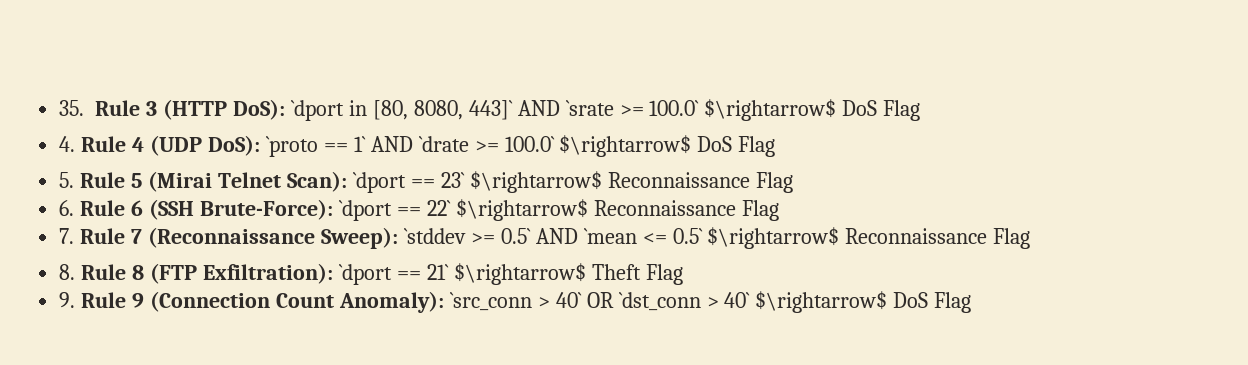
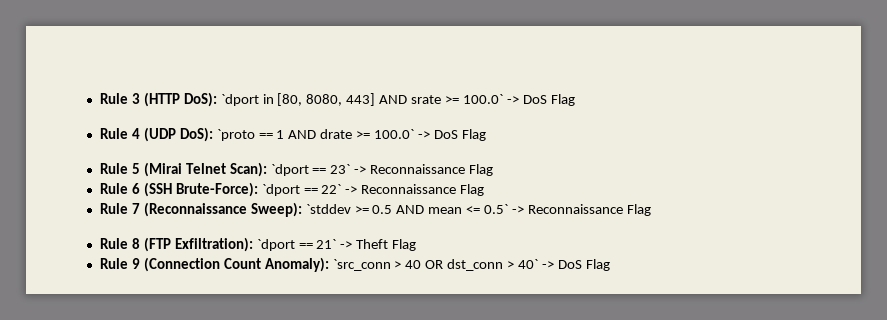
- 35. Rule 3 (HTTP DoS): `dport in [80, 8080, 443]` AND `srate >= 100.0` $\rightarrow$ DoS Flag
- 4. Rule 4 (UDP DoS): `proto == 1` AND `drate >= 100.0` $\rightarrow$ DoS Flag
- 5. Rule 5 (Mirai Telnet Scan): `dport == 23` $\rightarrow$ Reconnaissance Flag
- 6. Rule 6 (SSH Brute-Force): `dport == 22` $\rightarrow$ Reconnaissance Flag
- 7. Rule 7 (Reconnaissance Sweep): `stddev >= 0.5` AND `mean <= 0.5` $\rightarrow$ Reconnaissance Flag
- 8. Rule 8 (FTP Exfiltration): `dport == 21` $\rightarrow$ Theft Flag
+ Rule 3 (HTTP DoS): `dport in [80, 8080, 443] AND srate >= 100.0` -> DoS Flag
+ Rule 4 (UDP DoS): `proto == 1 AND drate >= 100.0` -> DoS Flag
+ Rule 5 (Mirai Telnet Scan): `dport == 23` -> Reconnaissance Flag
+ Rule 6 (SSH Brute-Force): `dport == 22` -> Reconnaissance Flag
+ Rule 7 (Reconnaissance Sweep): `stddev >= 0.5 AND mean <= 0.5` -> Reconnaissance Flag
+ Rule 8 (FTP Exfiltration): `dport == 21` -> Theft Flag
- 9. Rule 9 (Connection Count Anomaly): `src_conn > 40` OR `dst_conn > 40` $\rightarrow$ DoS Flag
+ Rule 9 (Connection Count Anomaly): `src_conn > 40 OR dst_conn > 40` -> DoS Flag

